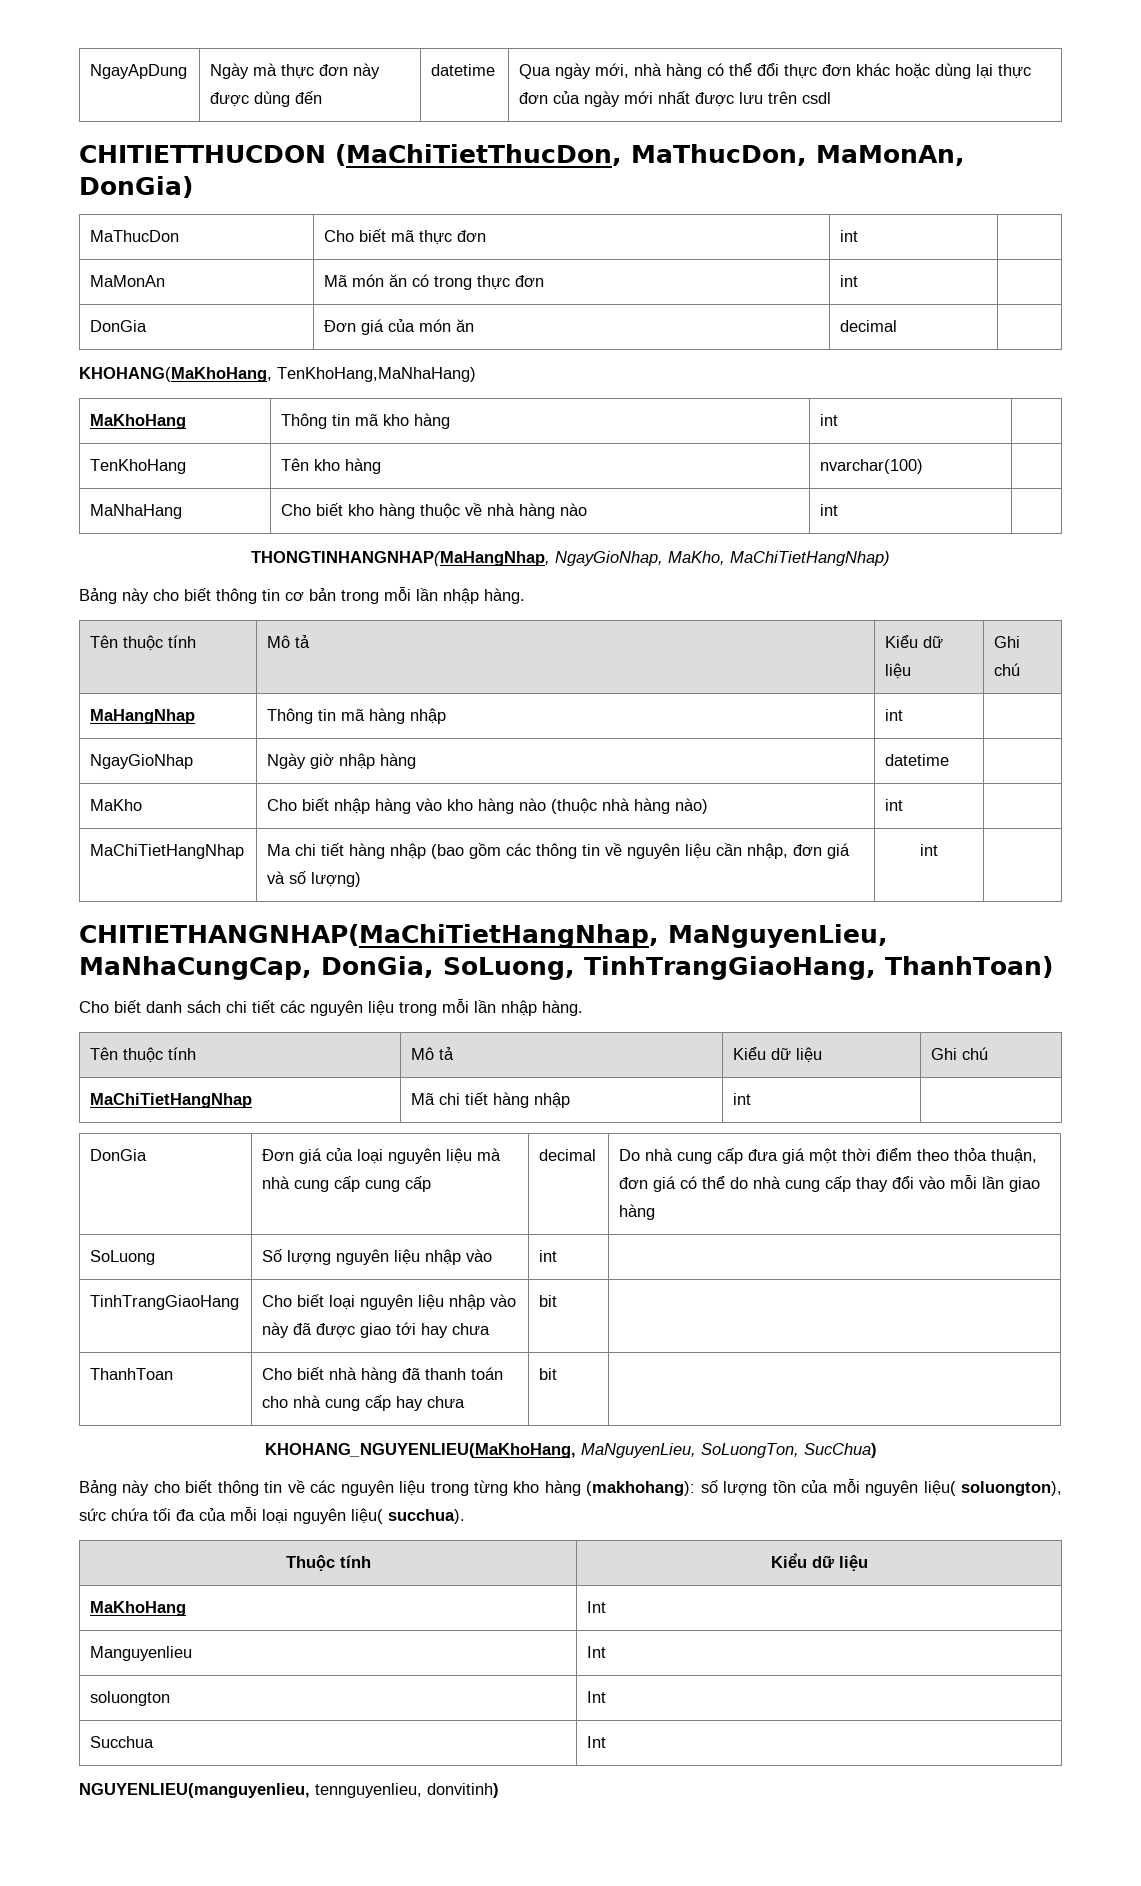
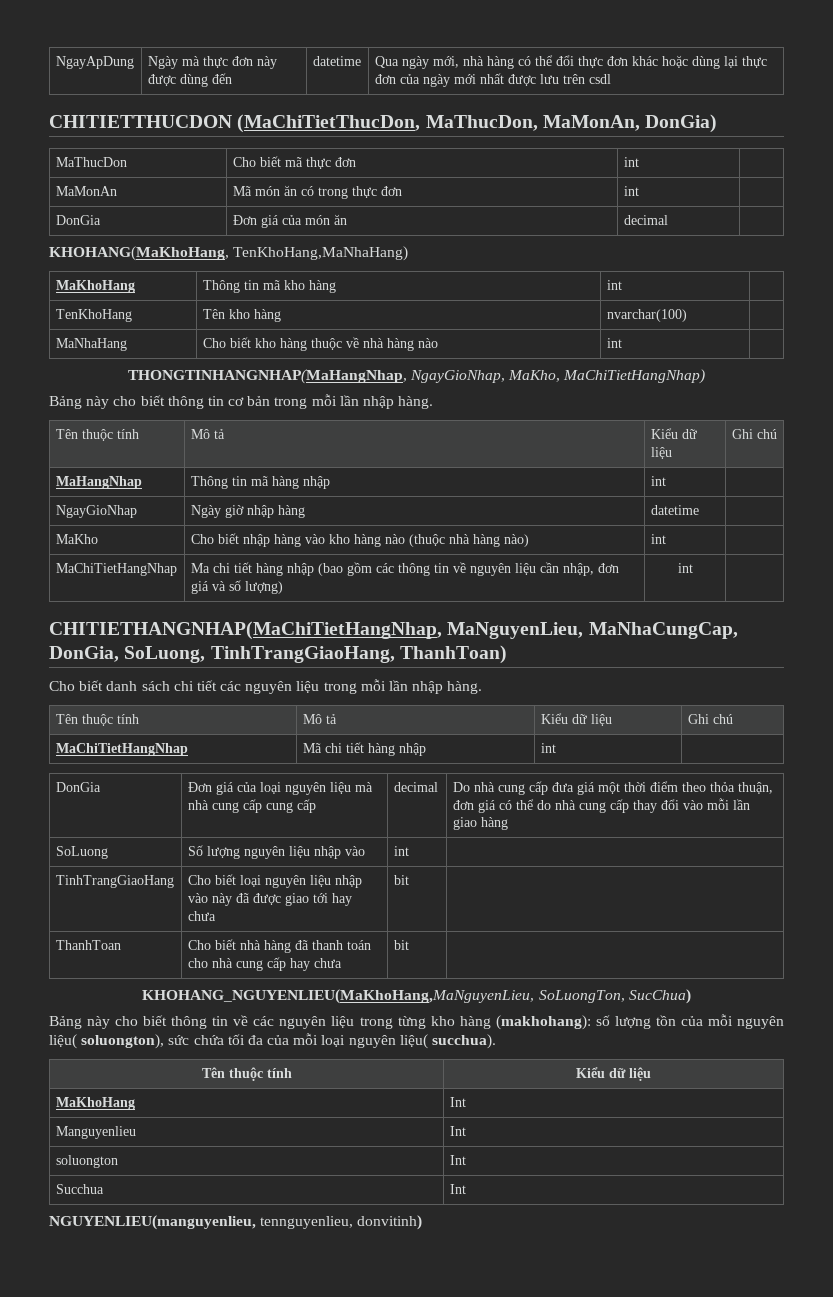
- KHOHANG_NGUYENLIEU(MaKhoHang, MaNguyenLieu, SoLuongTon, SucChua)
+ KHOHANG_NGUYENLIEU(MaKhoHang,MaNguyenLieu, SoLuongTon, SucChua)
- Thuộc tính | Kiểu dữ liệu
+ Tên thuộc tính | Kiểu dữ liệu

